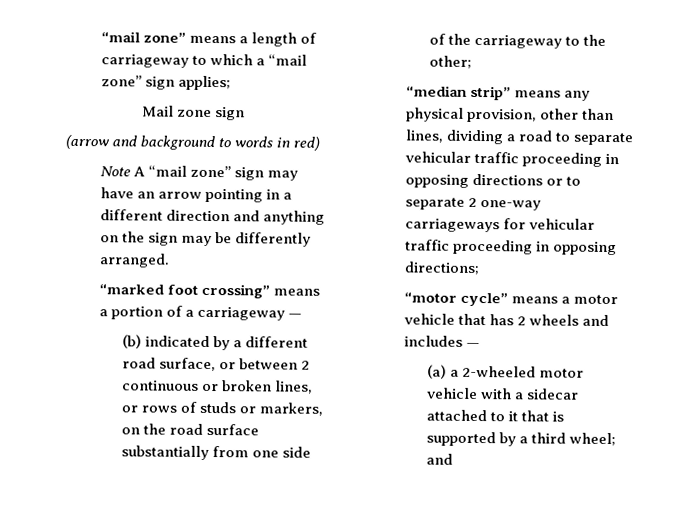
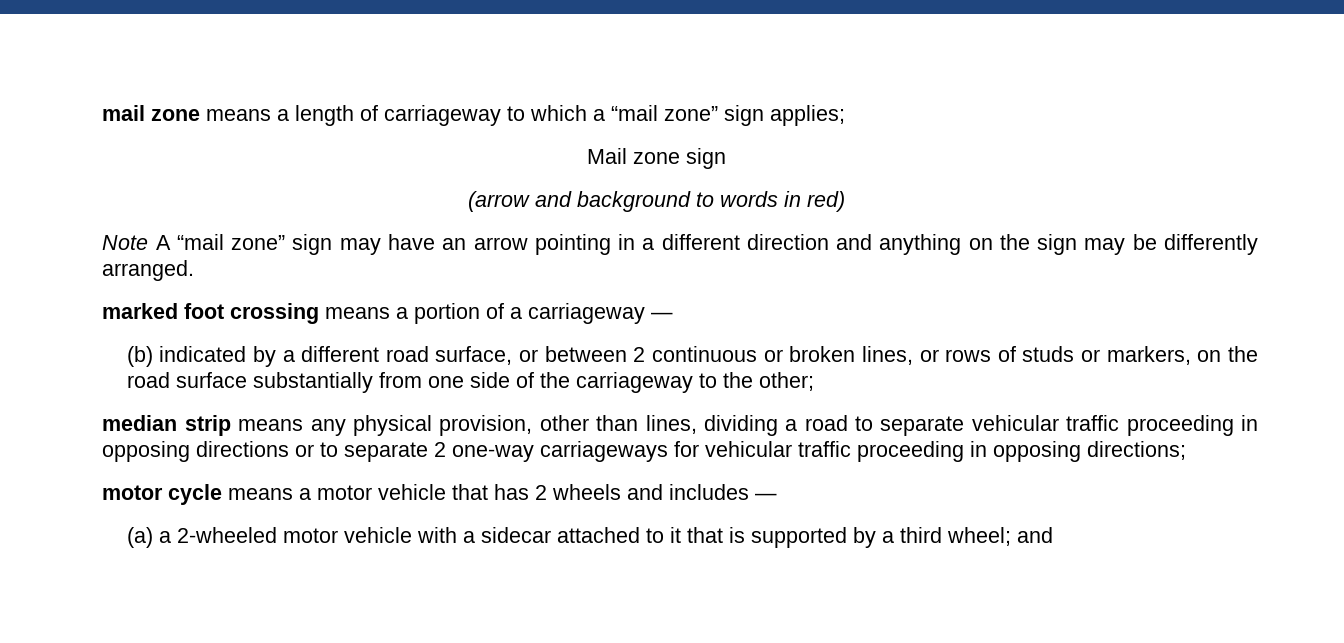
- “mail zone” means a length of carriageway to which a “mail zone” sign applies;
+ mail zone means a length of carriageway to which a “mail zone” sign applies;
- “marked foot crossing” means a portion of a carriageway —
+ marked foot crossing means a portion of a carriageway —
- “median strip” means any physical provision, other than lines, dividing a road to separate vehicular traffic proceeding in opposing directions or to separate 2 one-way carriageways for vehicular traffic proceeding in opposing directions;
+ median strip means any physical provision, other than lines, dividing a road to separate vehicular traffic proceeding in opposing directions or to separate 2 one-way carriageways for vehicular traffic proceeding in opposing directions;
- “motor cycle” means a motor vehicle that has 2 wheels and includes —
+ motor cycle means a motor vehicle that has 2 wheels and includes —

